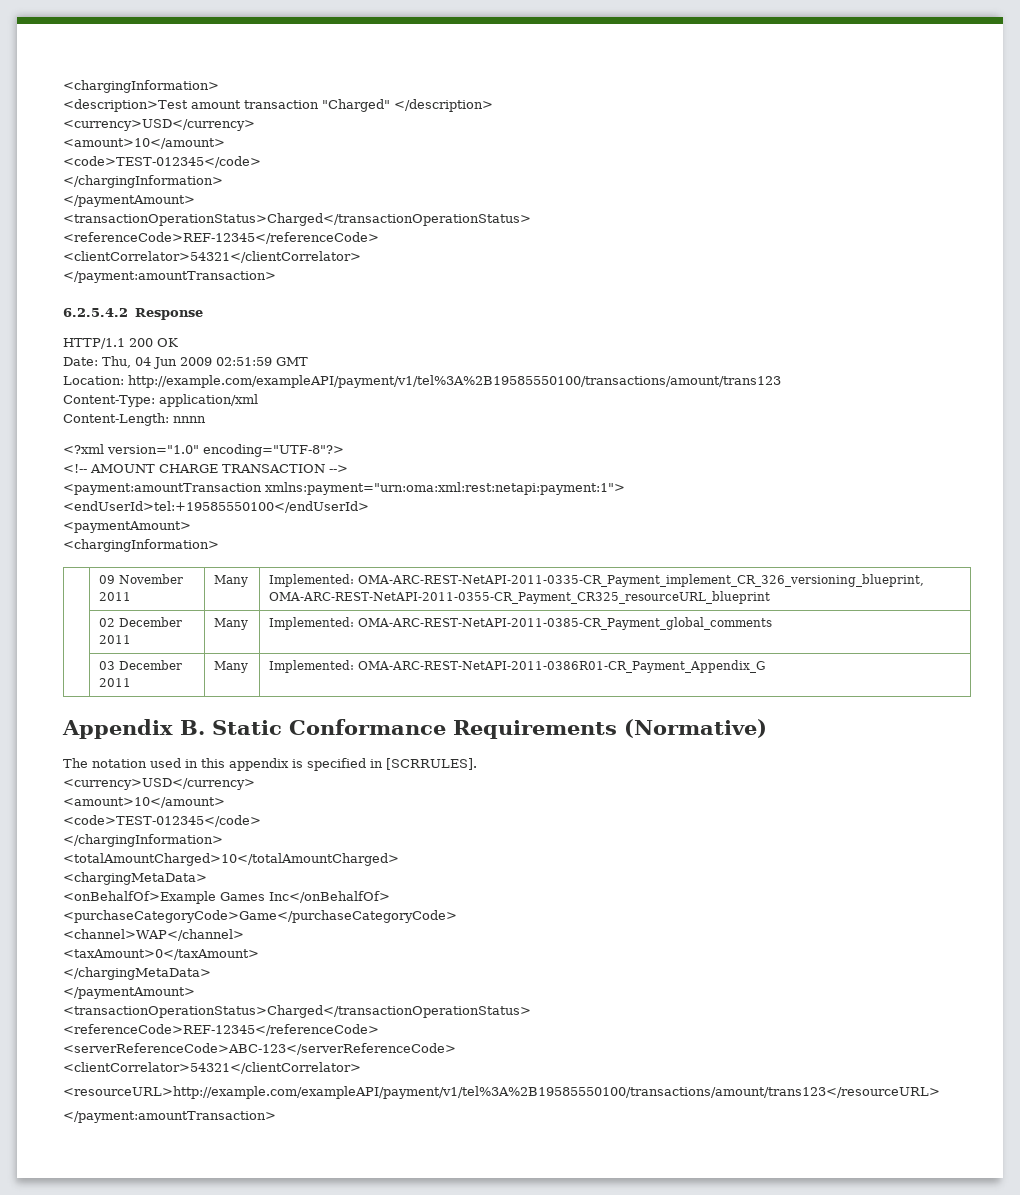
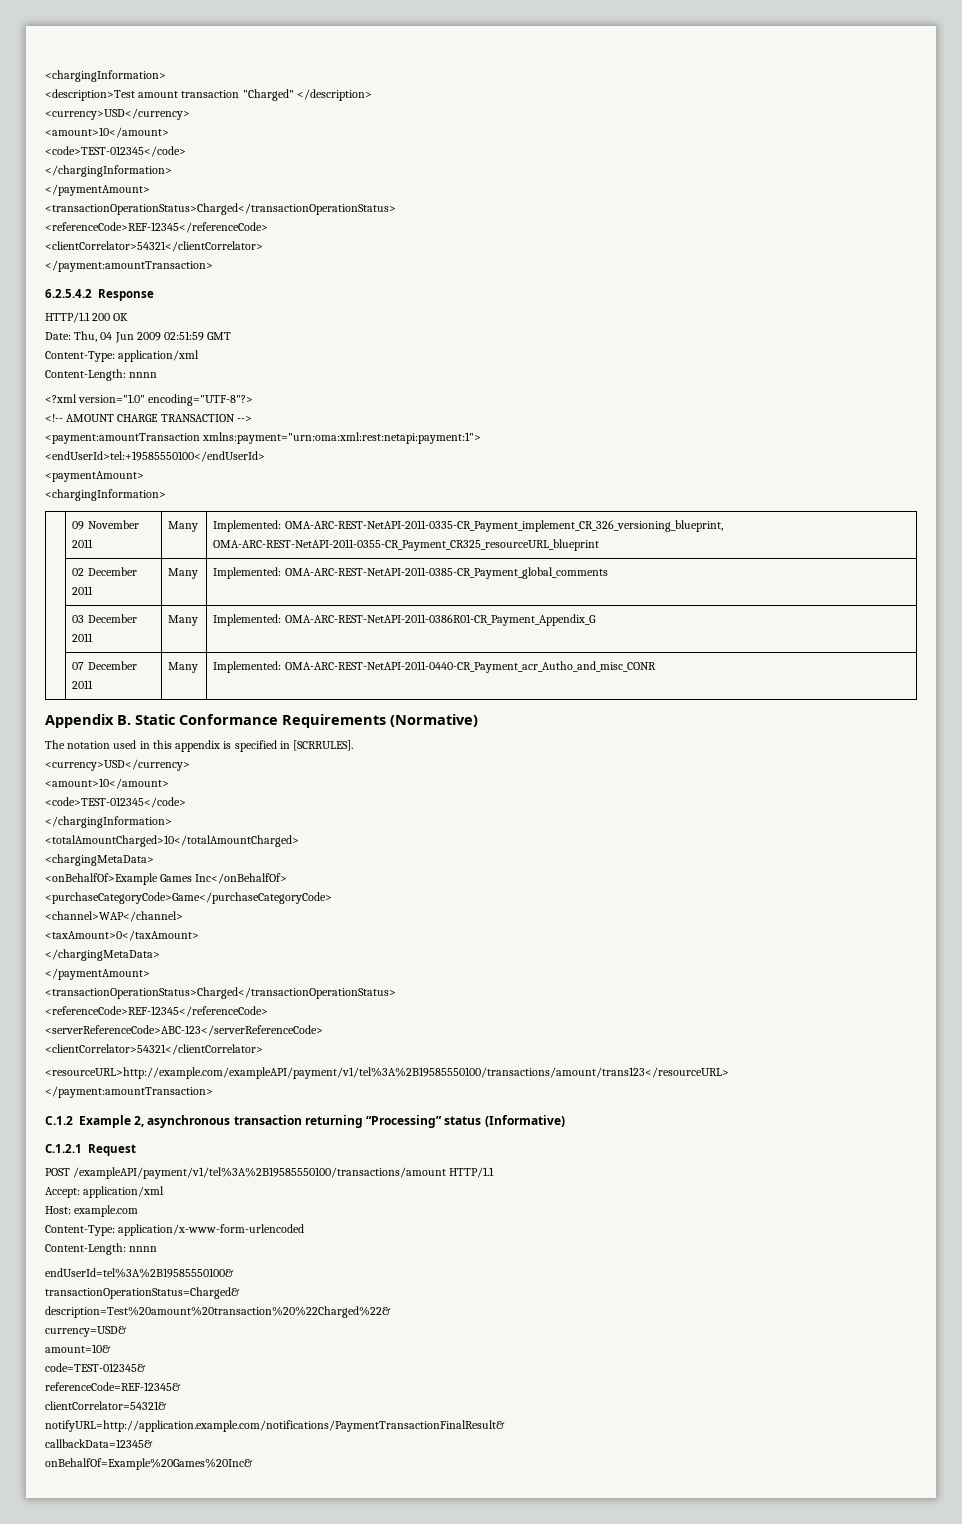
- Location: http://example.com/exampleAPI/payment/v1/tel%3A%2B19585550100/transactions/amount/trans123
+ | 07 December 2011 | Many | Implemented: OMA-ARC-REST-NetAPI-2011-0440-CR_Payment_acr_Autho_and_misc_CONR
+ C.1.2 Example 2, asynchronous transaction returning “Processing” status (Informative)
+ C.1.2.1 Request
+ POST /exampleAPI/payment/v1/tel%3A%2B19585550100/transactions/amount HTTP/1.1
+ Accept: application/xml
+ Host: example.com
+ Content-Type: application/x-www-form-urlencoded
+ Content-Length: nnnn
+ endUserId=tel%3A%2B19585550100&
+ transactionOperationStatus=Charged&
+ description=Test%20amount%20transaction%20%22Charged%22&
+ currency=USD&
+ amount=10&
+ code=TEST-012345&
+ referenceCode=REF-12345&
+ clientCorrelator=54321&
+ notifyURL=http://application.example.com/notifications/PaymentTransactionFinalResult&
+ callbackData=12345&
+ onBehalfOf=Example%20Games%20Inc&

